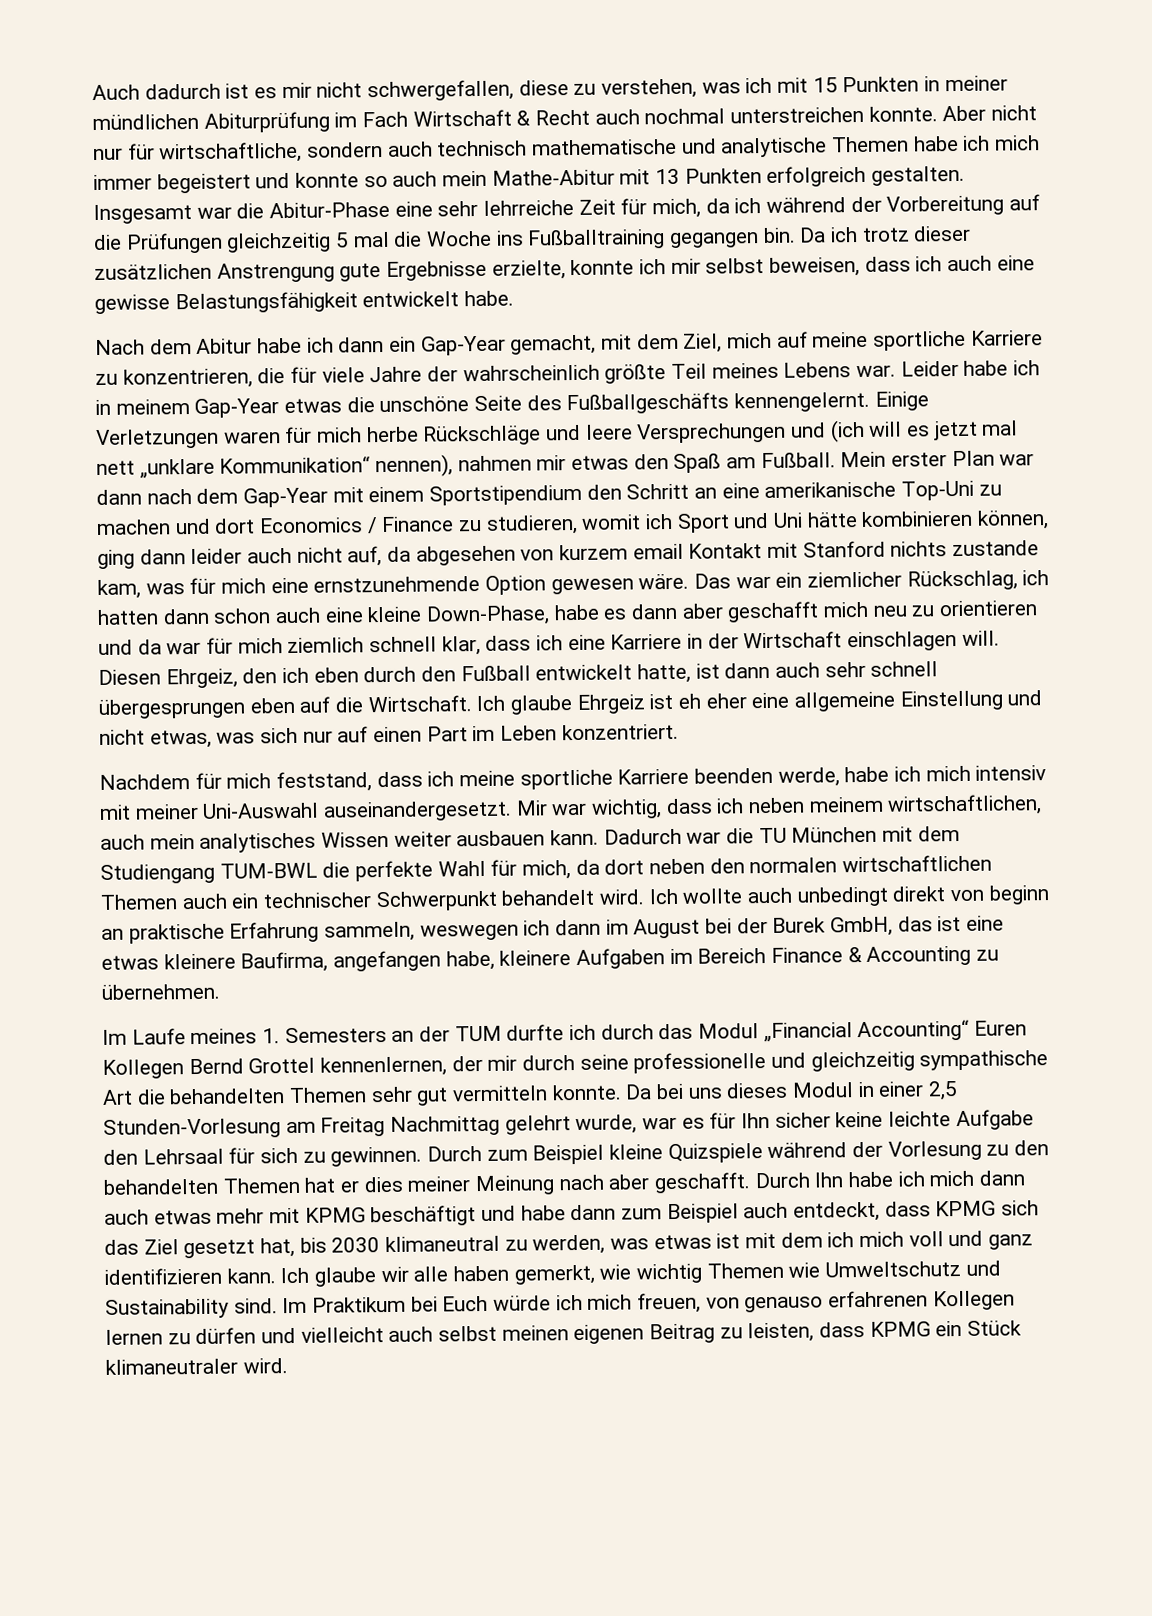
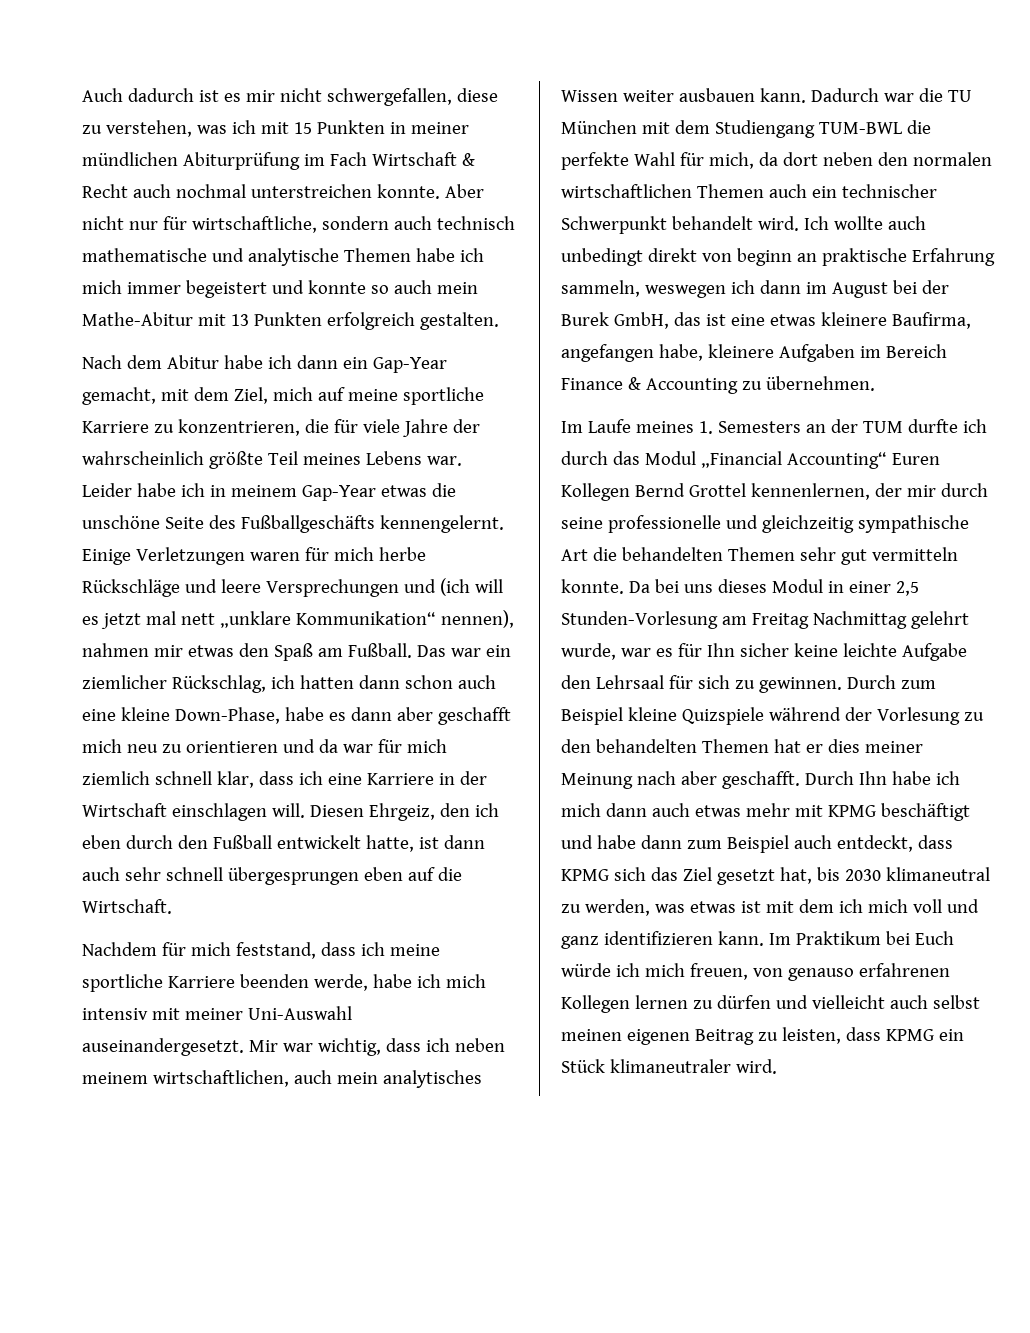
- Insgesamt war die Abitur-Phase eine sehr lehrreiche Zeit für mich, da ich während der Vorbereitung auf die Prüfungen gleichzeitig 5 mal die Woche ins Fußballtraining gegangen bin. Da ich trotz dieser zusätzlichen Anstrengung gute Ergebnisse erzielte, konnte ich mir selbst beweisen, dass ich auch eine gewisse Belastungsfähigkeit entwickelt habe.
- Mein erster Plan war dann nach dem Gap-Year mit einem Sportstipendium den Schritt an eine amerikanische Top-Uni zu machen und dort Economics / Finance zu studieren, womit ich Sport und Uni hätte kombinieren können, ging dann leider auch nicht auf, da abgesehen von kurzem email Kontakt mit Stanford nichts zustande kam, was für mich eine ernstzunehmende Option gewesen wäre.
- Ich glaube Ehrgeiz ist eh eher eine allgemeine Einstellung und nicht etwas, was sich nur auf einen Part im Leben konzentriert.
- Ich glaube wir alle haben gemerkt, wie wichtig Themen wie Umweltschutz und Sustainability sind.

